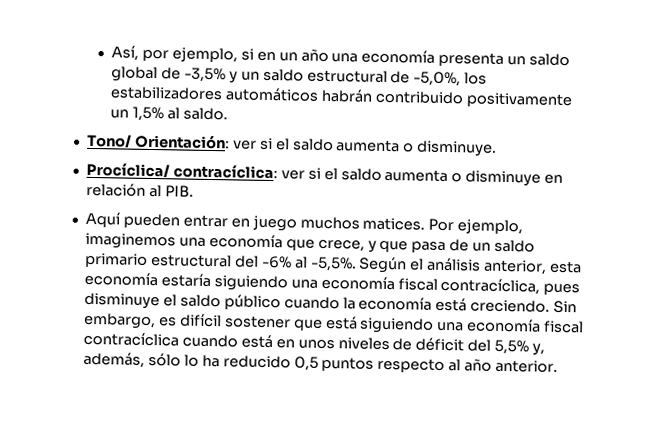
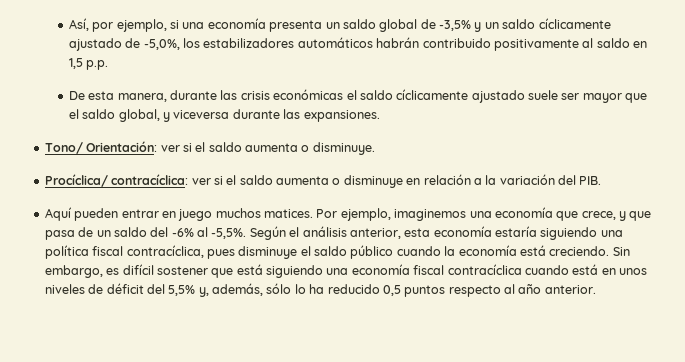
- Así, por ejemplo, si en un año una economía presenta un saldo global de -3,5% y un saldo estructural de -5,0%, los estabilizadores automáticos habrán contribuido positivamente un 1,5% al saldo.
+ Así, por ejemplo, si una economía presenta un saldo global de -3,5% y un saldo cíclicamente ajustado de -5,0%, los estabilizadores automáticos habrán contribuido positivamente al saldo en 1,5 p.p.
+ De esta manera, durante las crisis económicas el saldo cíclicamente ajustado suele ser mayor que el saldo global, y viceversa durante las expansiones.
- Procíclica/ contracíclica: ver si el saldo aumenta o disminuye en relación al PIB.
+ Procíclica/ contracíclica: ver si el saldo aumenta o disminuye en relación a la variación del PIB.
- Por ejemplo, imaginemos una economía que crece, y que pasa de un saldo primario estructural del -6% al -5,5%.
+ Por ejemplo, imaginemos una economía que crece, y que pasa de un saldo del -6% al -5,5%.
- Según el análisis anterior, esta economía estaría siguiendo una economía fiscal contracíclica, pues disminuye el saldo público cuando la economía está creciendo.
+ Según el análisis anterior, esta economía estaría siguiendo una política fiscal contracíclica, pues disminuye el saldo público cuando la economía está creciendo.

